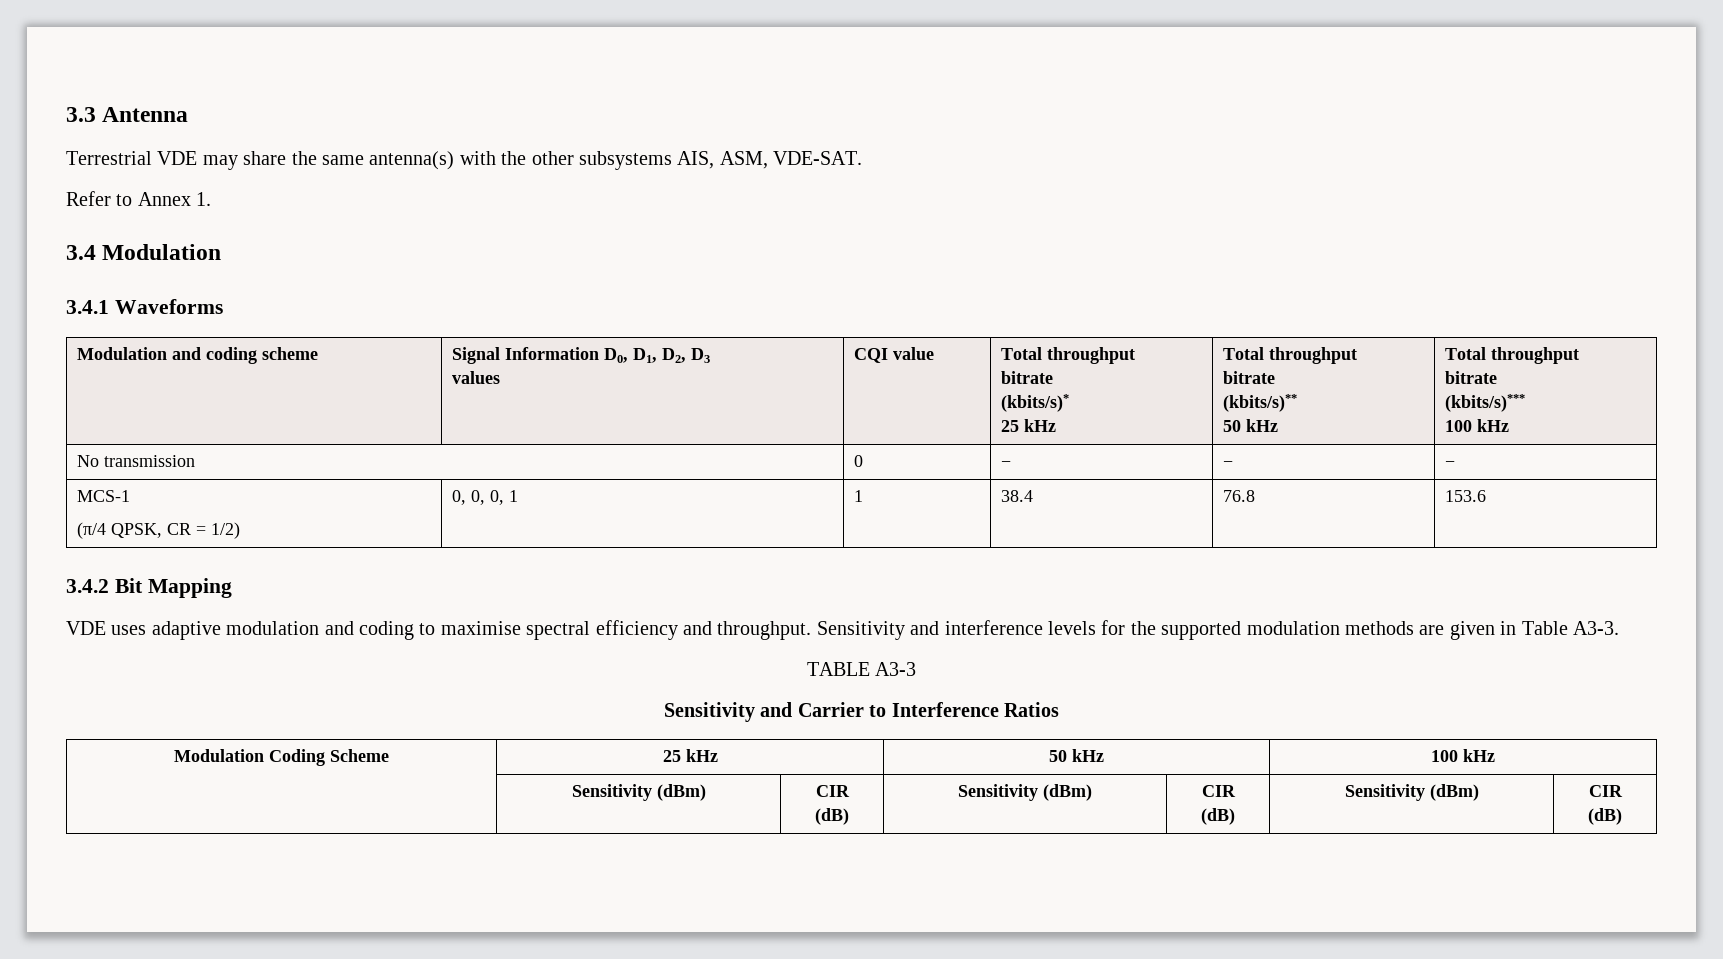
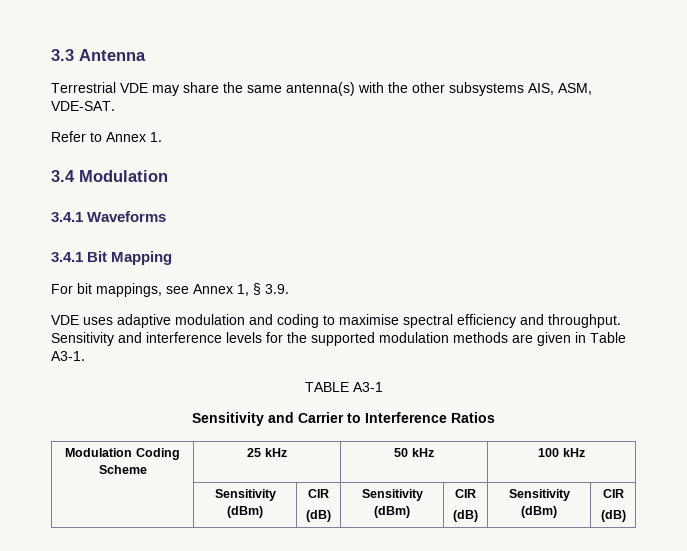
- Modulation and coding scheme | Signal Information D0, D1, D2, D3
- values | CQI value | Total throughput
- bitrate
- (kbits/s)*
- 25 kHz | Total throughput
- bitrate
- (kbits/s)**
- 50 kHz | Total throughput
- bitrate
- (kbits/s)***
- 100 kHz
- No transmission | 0 | − | − | −
- MCS-1
- (π/4 QPSK, CR = 1/2) | 0, 0, 0, 1 | 1 | 38.4 | 76.8 | 153.6
- 3.4.2 Bit Mapping
+ 3.4.1 Bit Mapping
+ For bit mappings, see Annex 1, § 3.9.
- Sensitivity and interference levels for the supported modulation methods are given in Table A3-3.
+ Sensitivity and interference levels for the supported modulation methods are given in Table A3-1.
- TABLE A3-3
+ TABLE A3-1

